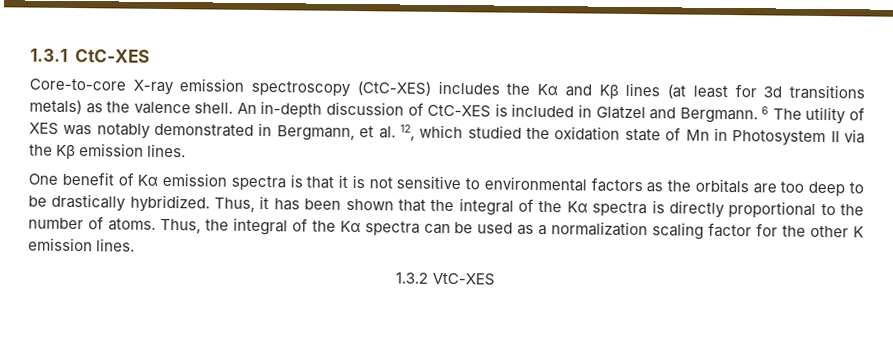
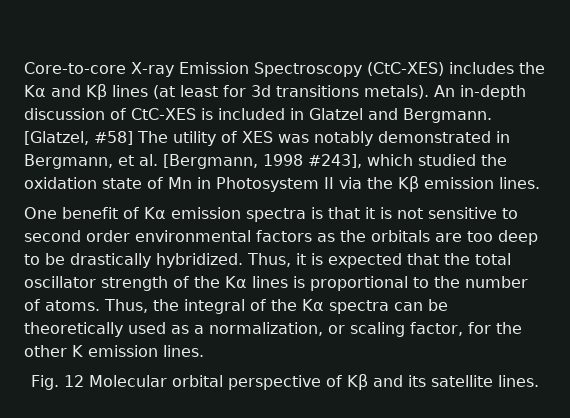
- 1.3.1 CtC-XES
- Core-to-core X-ray emission spectroscopy (CtC-XES) includes the Kα and Kβ lines (at least for 3d transitions metals) as the valence shell.
+ Core-to-core X-ray Emission Spectroscopy (CtC-XES) includes the Kα and Kβ lines (at least for 3d transitions metals).
- 6 The utility of XES was notably demonstrated in Bergmann, et al. 12, which studied the oxidation state of Mn in Photosystem II via the Kβ emission lines.
+ [Glatzel, #58] The utility of XES was notably demonstrated in Bergmann, et al. [Bergmann, 1998 #243], which studied the oxidation state of Mn in Photosystem II via the Kβ emission lines.
- One benefit of Kα emission spectra is that it is not sensitive to environmental factors as the orbitals are too deep to be drastically hybridized.
+ One benefit of Kα emission spectra is that it is not sensitive to second order environmental factors as the orbitals are too deep to be drastically hybridized.
- Thus, it has been shown that the integral of the Kα spectra is directly proportional to the number of atoms.
+ Thus, it is expected that the total oscillator strength of the Kα lines is proportional to the number of atoms.
- Thus, the integral of the Kα spectra can be used as a normalization scaling factor for the other K emission lines.
+ Thus, the integral of the Kα spectra can be theoretically used as a normalization, or scaling factor, for the other K emission lines.
- 1.3.2 VtC-XES
+ Fig. 12 Molecular orbital perspective of Kβ and its satellite lines.

